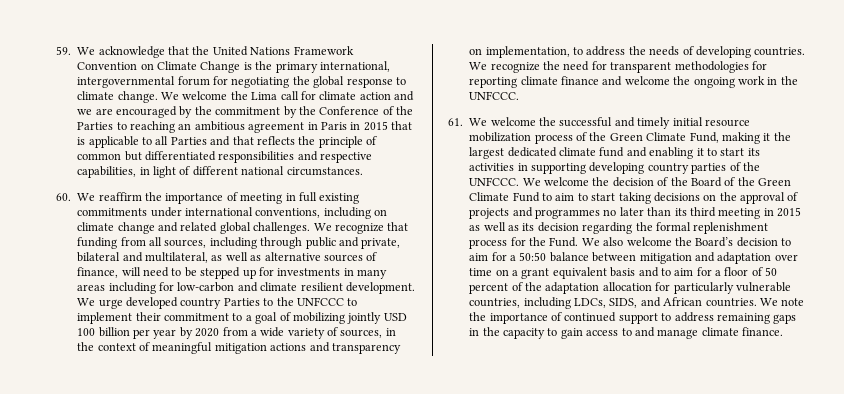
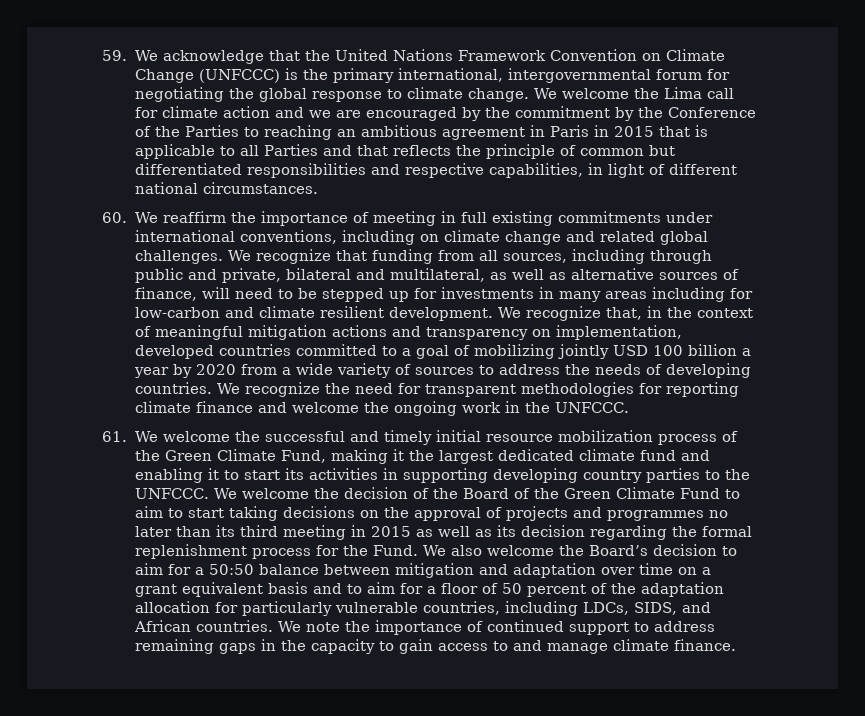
- 59. We acknowledge that the United Nations Framework Convention on Climate Change is the primary international, intergovernmental forum for negotiating the global response to climate change.
+ 59. We acknowledge that the United Nations Framework Convention on Climate Change (UNFCCC) is the primary international, intergovernmental forum for negotiating the global response to climate change.
- We urge developed country Parties to the UNFCCC to implement their commitment to a goal of mobilizing jointly USD 100 billion per year by 2020 from a wide variety of sources, in the context of meaningful mitigation actions and transparency on implementation, to address the needs of developing countries.
+ We recognize that, in the context of meaningful mitigation actions and transparency on implementation, developed countries committed to a goal of mobilizing jointly USD 100 billion a year by 2020 from a wide variety of sources to address the needs of developing countries.
- 61. We welcome the successful and timely initial resource mobilization process of the Green Climate Fund, making it the largest dedicated climate fund and enabling it to start its activities in supporting developing country parties of the UNFCCC.
+ 61. We welcome the successful and timely initial resource mobilization process of the Green Climate Fund, making it the largest dedicated climate fund and enabling it to start its activities in supporting developing country parties to the UNFCCC.

